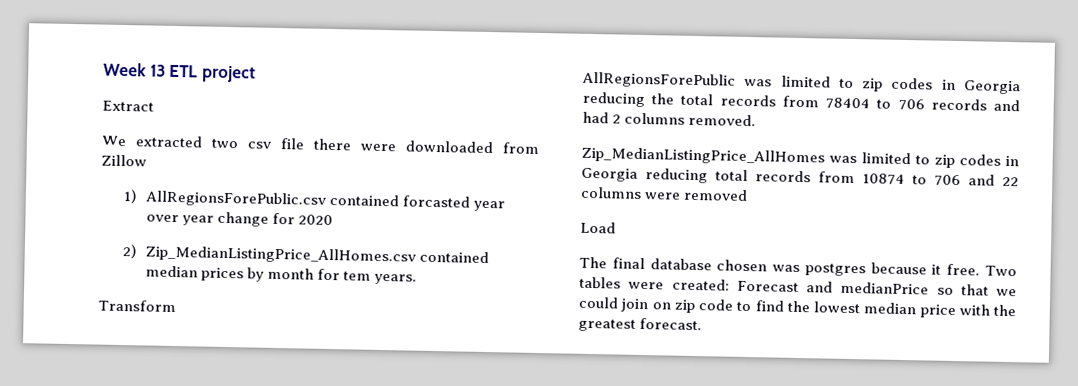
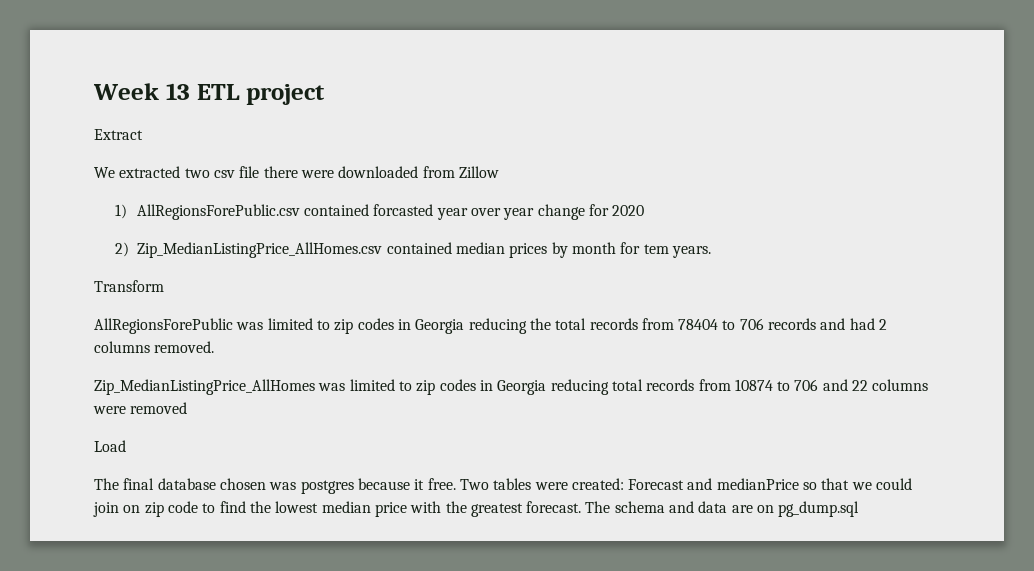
+ The schema and data are on pg_dump.sql

